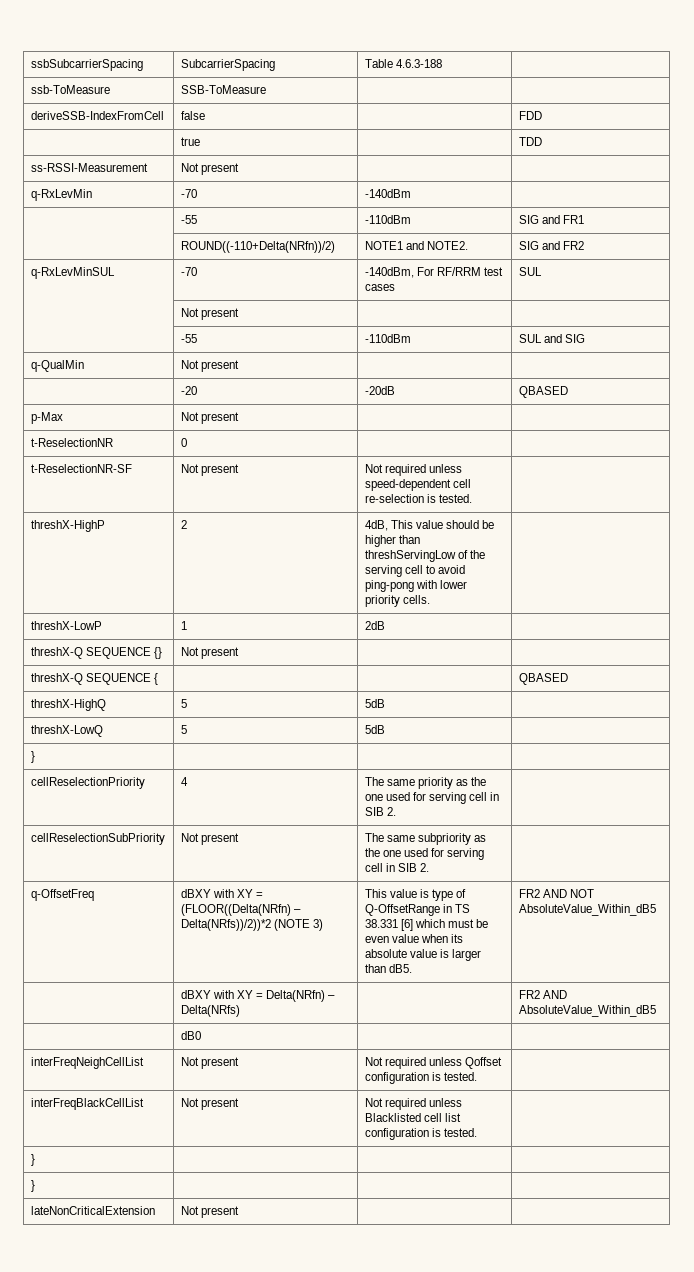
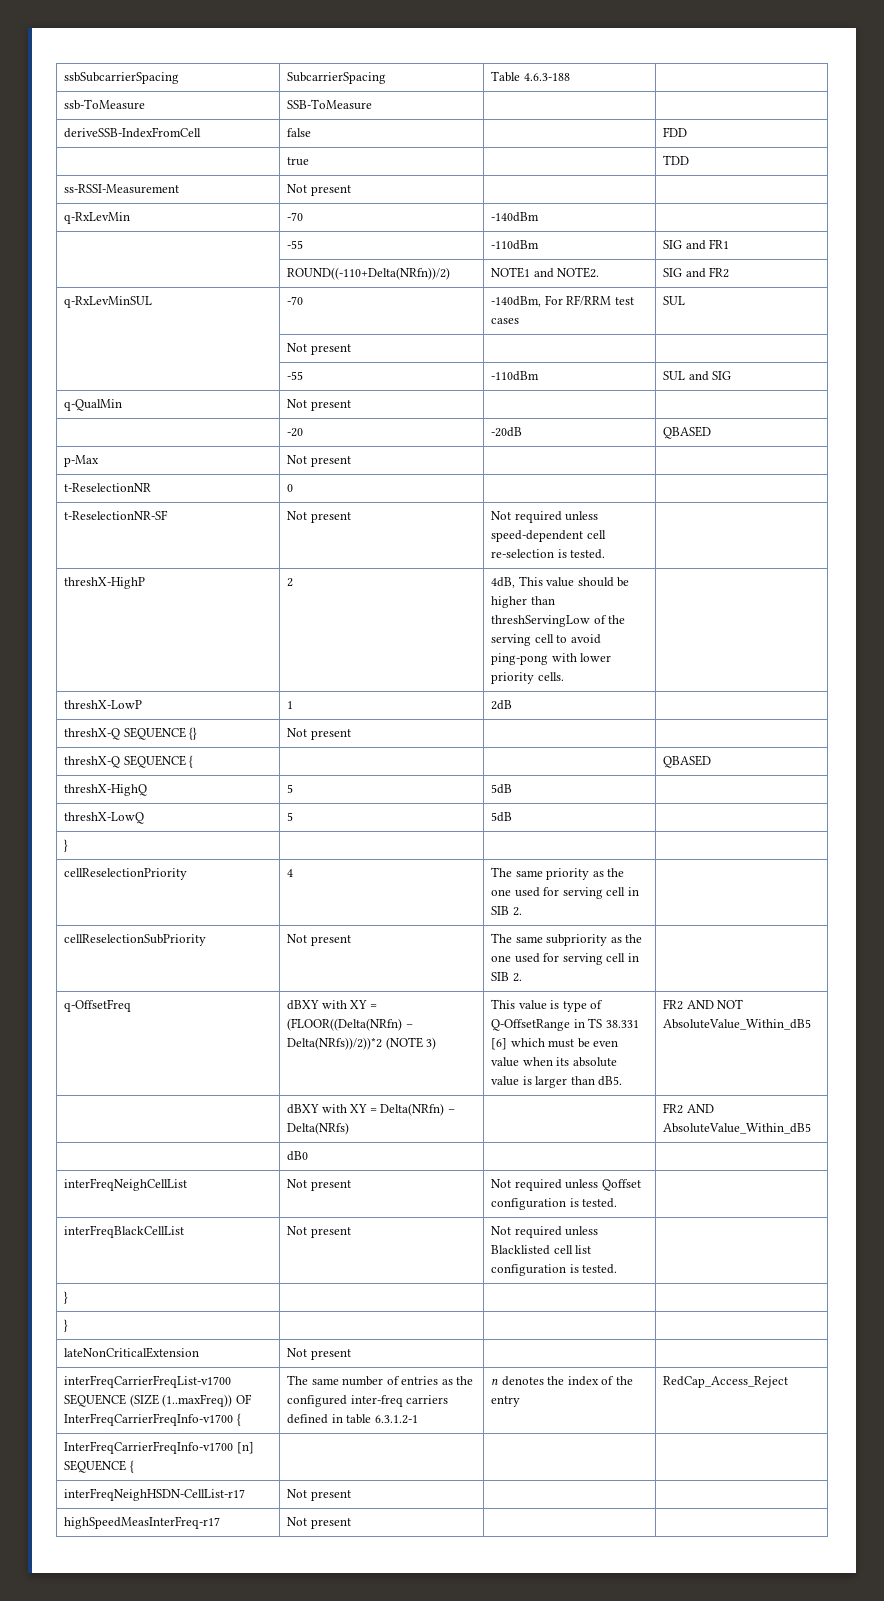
+ interFreqCarrierFreqList-v1700 SEQUENCE (SIZE (1..maxFreq)) OF InterFreqCarrierFreqInfo-v1700 { | The same number of entries as the configured inter-freq carriers defined in table 6.3.1.2-1 | n denotes the index of the entry | RedCap_Access_Reject
+ InterFreqCarrierFreqInfo-v1700 [n] SEQUENCE { | | |
+ interFreqNeighHSDN-CellList-r17 | Not present | |
+ highSpeedMeasInterFreq-r17 | Not present | |

